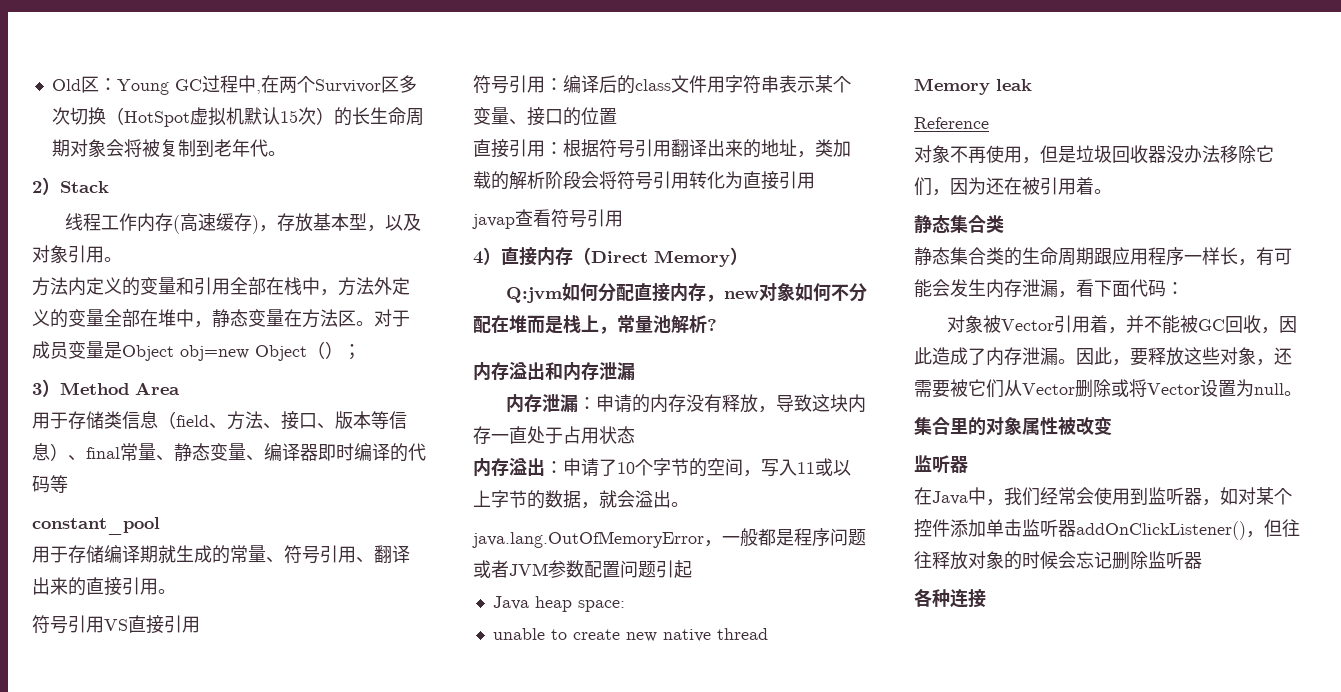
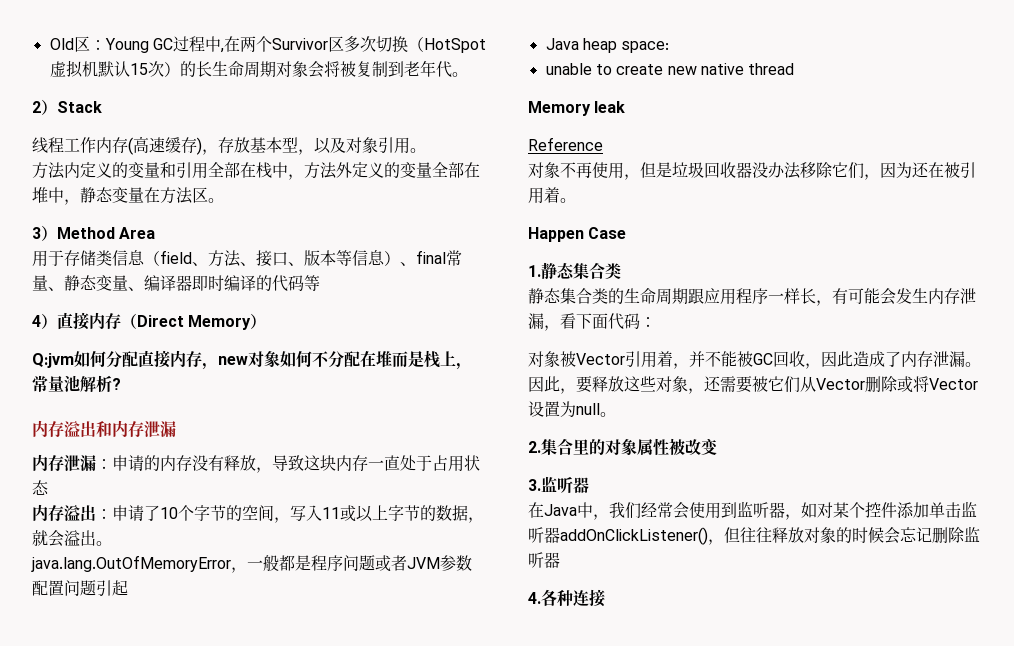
- 对于成员变量是Object obj=new Object（）；
- constant_pool
- 用于存储编译期就生成的常量、符号引用、翻译出来的直接引用。
- 符号引用VS直接引用
- 符号引用：编译后的class文件用字符串表示某个变量、接口的位置
- 直接引用：根据符号引用翻译出来的地址，类加载的解析阶段会将符号引用转化为直接引用
- javap查看符号引用
  对象不再使用，但是垃圾回收器没办法移除它们，因为还在被引用着。
- 静态集合类
+ Happen Case
+ 1.静态集合类
- 集合里的对象属性被改变
- 监听器
+ 2.集合里的对象属性被改变
+ 3.监听器
- 各种连接
+ 4.各种连接

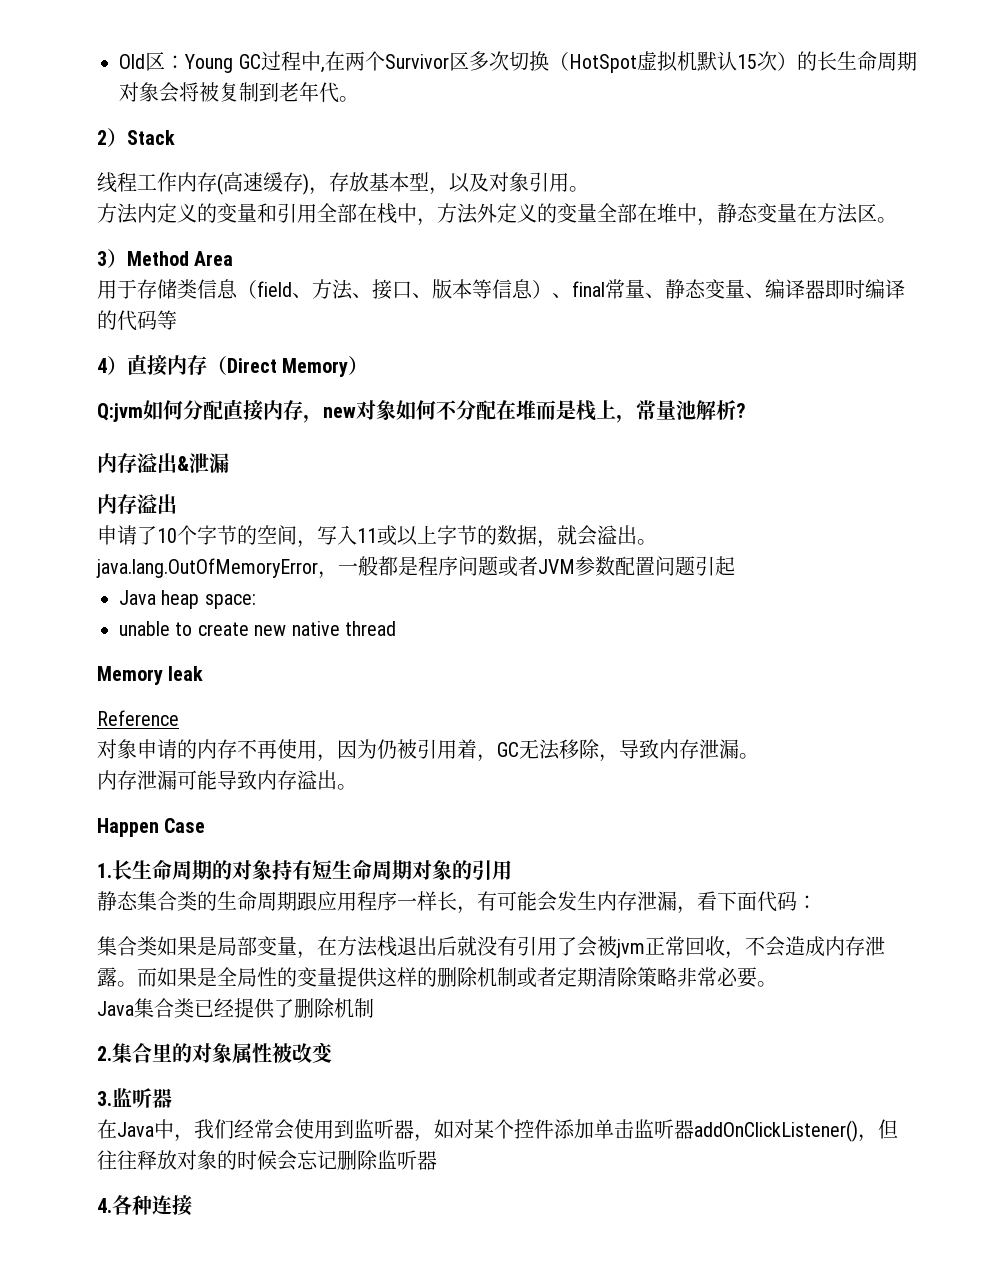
- 内存溢出和内存泄漏
- 内存泄漏：申请的内存没有释放，导致这块内存一直处于占用状态
- 内存溢出：申请了10个字节的空间，写入11或以上字节的数据，就会溢出。
+ 内存溢出&泄漏
+ 内存溢出
+ 申请了10个字节的空间，写入11或以上字节的数据，就会溢出。
- 对象不再使用，但是垃圾回收器没办法移除它们，因为还在被引用着。
+ 对象申请的内存不再使用，因为仍被引用着，GC无法移除，导致内存泄漏。
+ 内存泄漏可能导致内存溢出。
  Happen Case
- 1.静态集合类
+ 1.长生命周期的对象持有短生命周期对象的引用
- 对象被Vector引用着，并不能被GC回收，因此造成了内存泄漏。因此，要释放这些对象，还需要被它们从Vector删除或将Vector设置为null。
+ 集合类如果是局部变量，在方法栈退出后就没有引用了会被jvm正常回收，不会造成内存泄露。而如果是全局性的变量提供这样的删除机制或者定期清除策略非常必要。
+ Java集合类已经提供了删除机制

